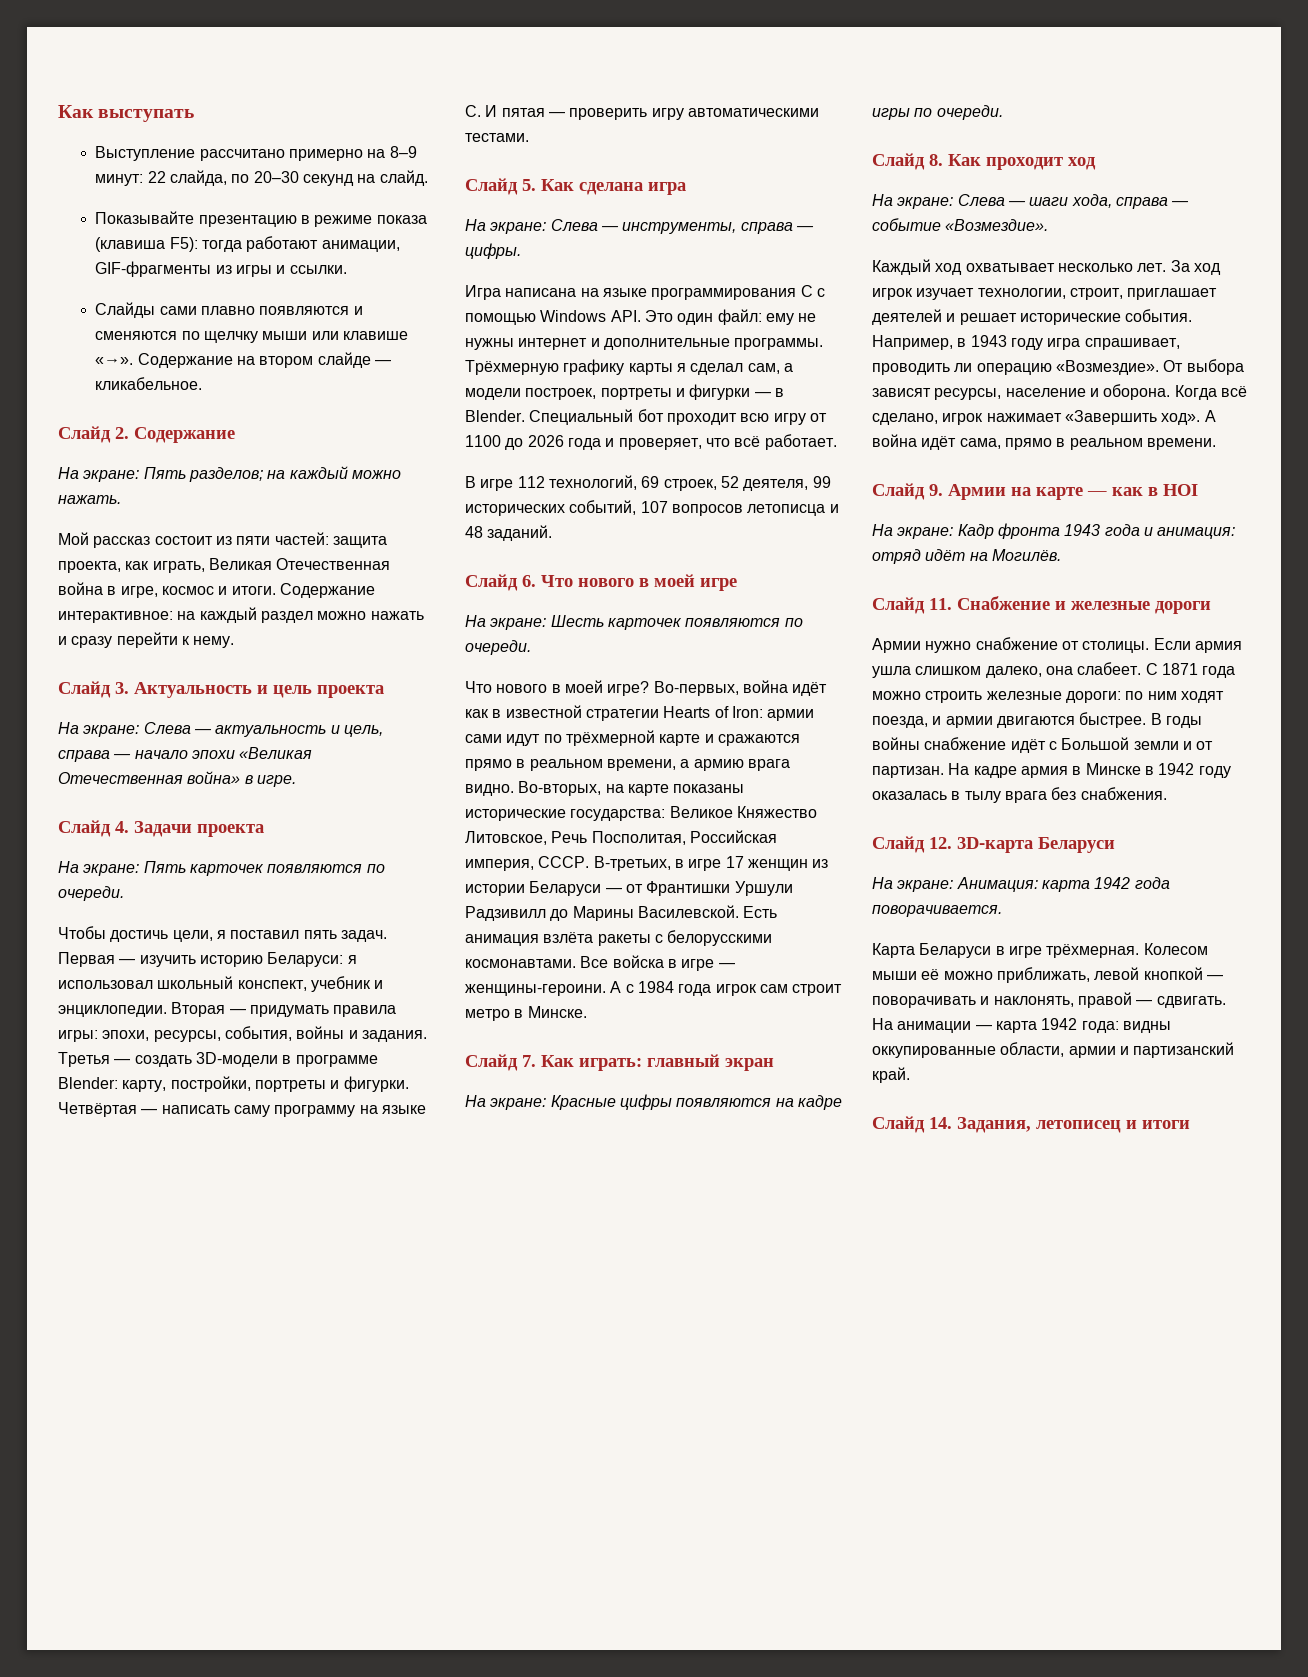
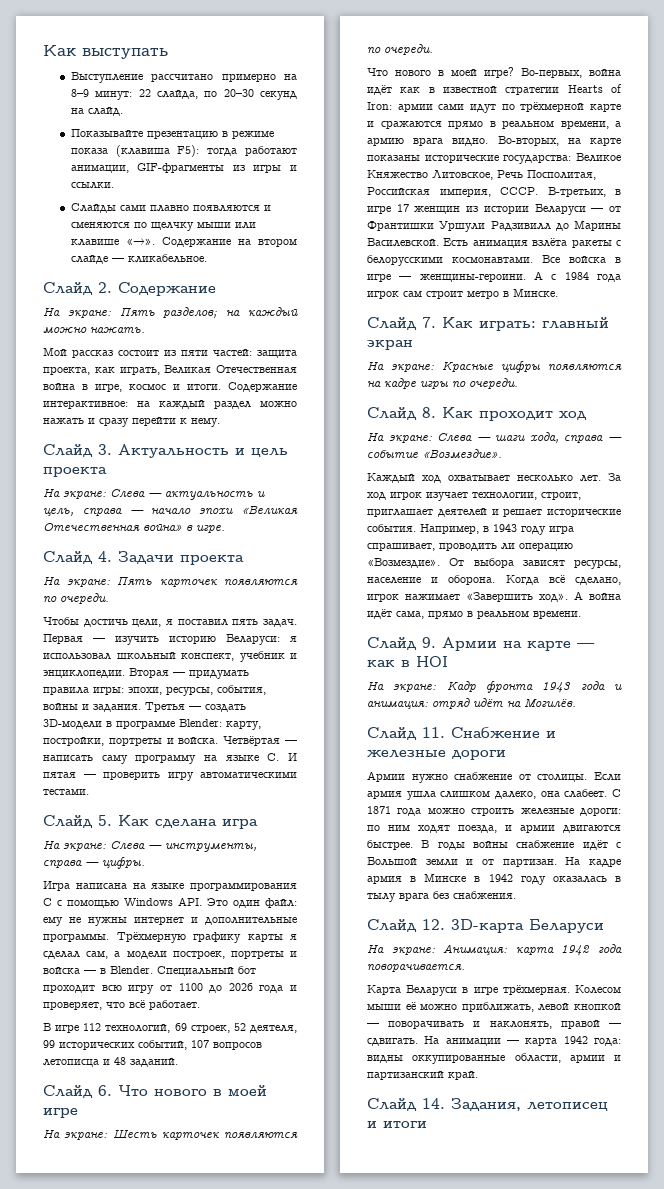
- Третья — создать 3D-модели в программе Blender: карту, постройки, портреты и фигурки.
+ Третья — создать 3D-модели в программе Blender: карту, постройки, портреты и войска.
- Трёхмерную графику карты я сделал сам, а модели построек, портреты и фигурки — в Blender.
+ Трёхмерную графику карты я сделал сам, а модели построек, портреты и войска — в Blender.

